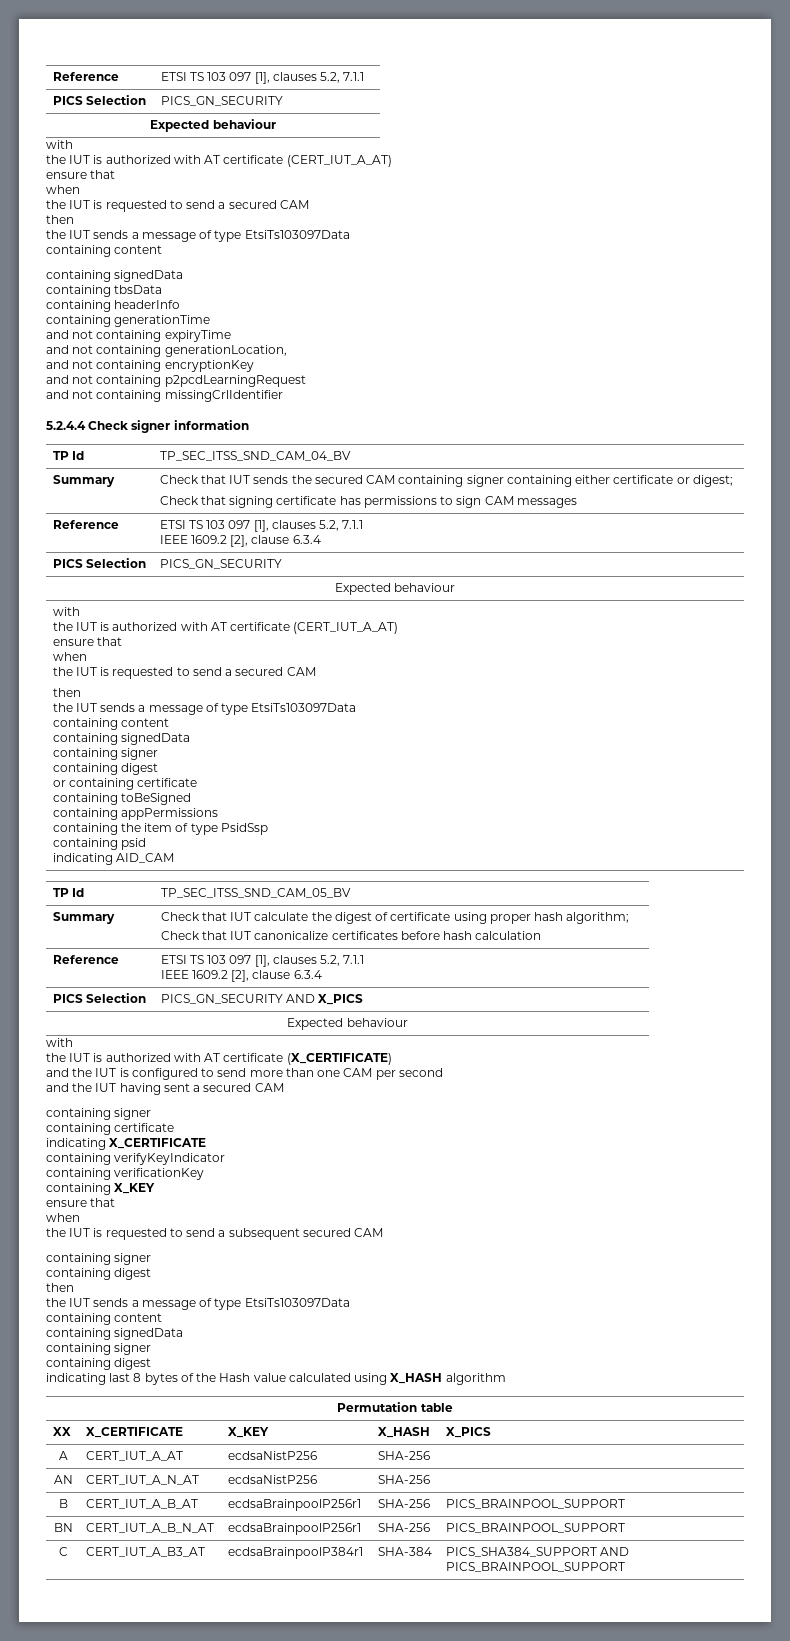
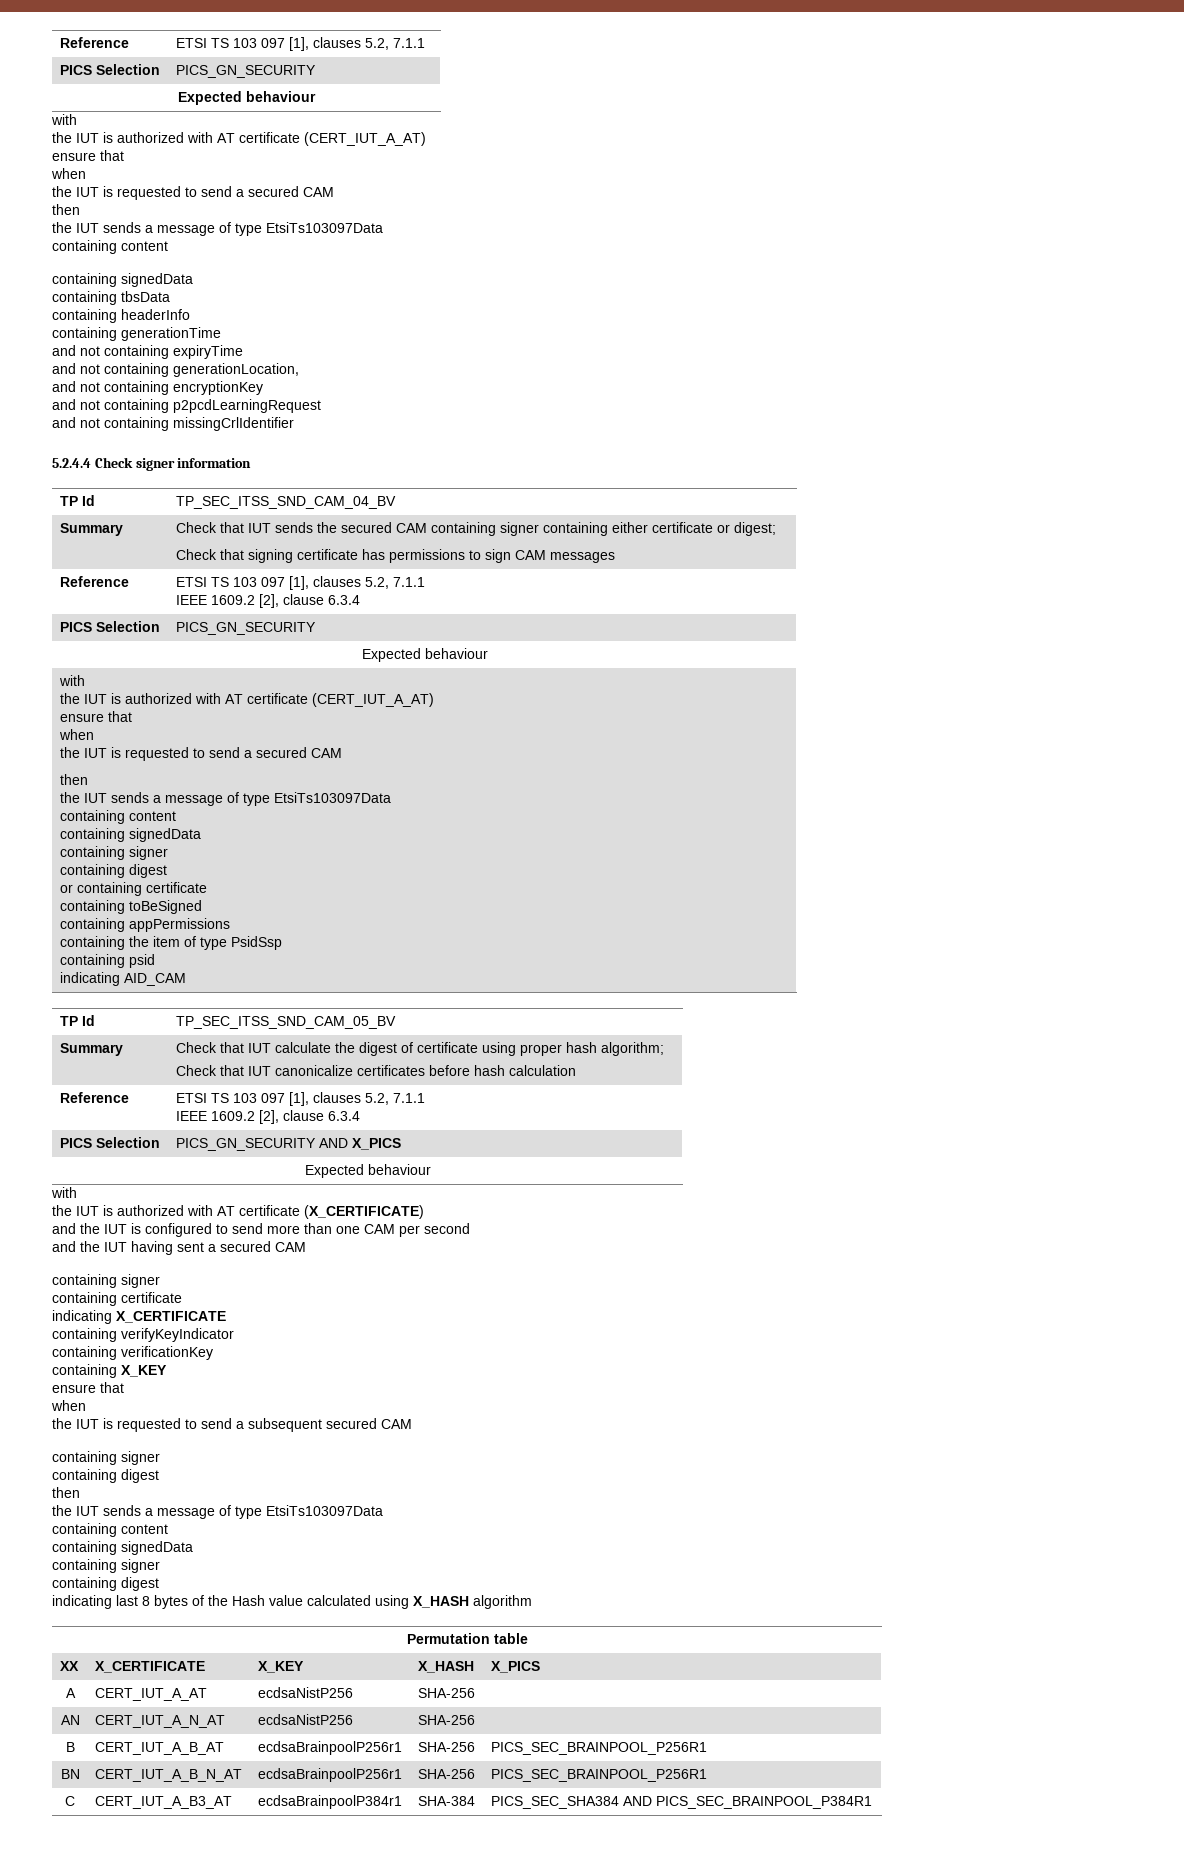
- B | CERT_IUT_A_B_AT | ecdsaBrainpoolP256r1 | SHA-256 | PICS_BRAINPOOL_SUPPORT
+ B | CERT_IUT_A_B_AT | ecdsaBrainpoolP256r1 | SHA-256 | PICS_SEC_BRAINPOOL_P256R1
- BN | CERT_IUT_A_B_N_AT | ecdsaBrainpoolP256r1 | SHA-256 | PICS_BRAINPOOL_SUPPORT
+ BN | CERT_IUT_A_B_N_AT | ecdsaBrainpoolP256r1 | SHA-256 | PICS_SEC_BRAINPOOL_P256R1
- C | CERT_IUT_A_B3_AT | ecdsaBrainpoolP384r1 | SHA-384 | PICS_SHA384_SUPPORT AND PICS_BRAINPOOL_SUPPORT
+ C | CERT_IUT_A_B3_AT | ecdsaBrainpoolP384r1 | SHA-384 | PICS_SEC_SHA384 AND PICS_SEC_BRAINPOOL_P384R1

